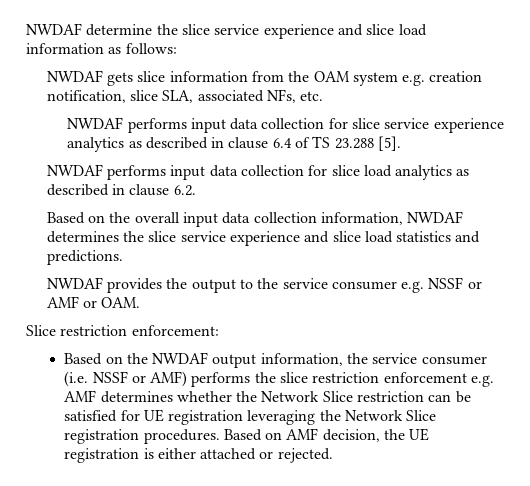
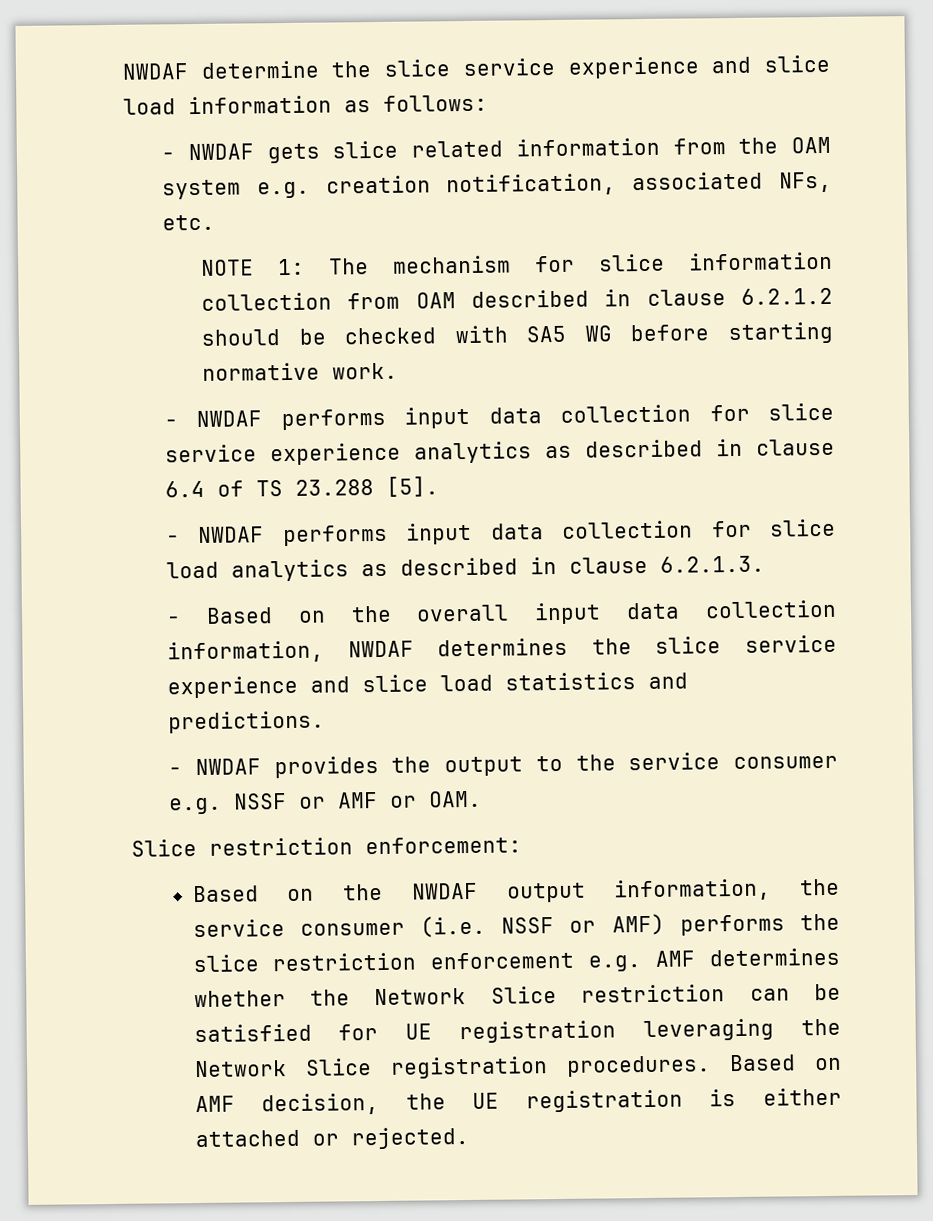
- NWDAF gets slice information from the OAM system e.g. creation notification, slice SLA, associated NFs, etc.
+ - NWDAF gets slice related information from the OAM system e.g. creation notification, associated NFs, etc.
- NWDAF performs input data collection for slice service experience analytics as described in clause 6.4 of TS 23.288 [5].
+ NOTE 1: The mechanism for slice information collection from OAM described in clause 6.2.1.2 should be checked with SA5 WG before starting normative work.
+ - NWDAF performs input data collection for slice service experience analytics as described in clause 6.4 of TS 23.288 [5].
- NWDAF performs input data collection for slice load analytics as described in clause 6.2.
- Based on the overall input data collection information, NWDAF determines the slice service experience and slice load statistics and predictions.
+ - NWDAF performs input data collection for slice load analytics as described in clause 6.2.1.3.
+ - Based on the overall input data collection information, NWDAF determines the slice service experience and slice load statistics and predictions.
- NWDAF provides the output to the service consumer e.g. NSSF or AMF or OAM.
+ - NWDAF provides the output to the service consumer e.g. NSSF or AMF or OAM.

